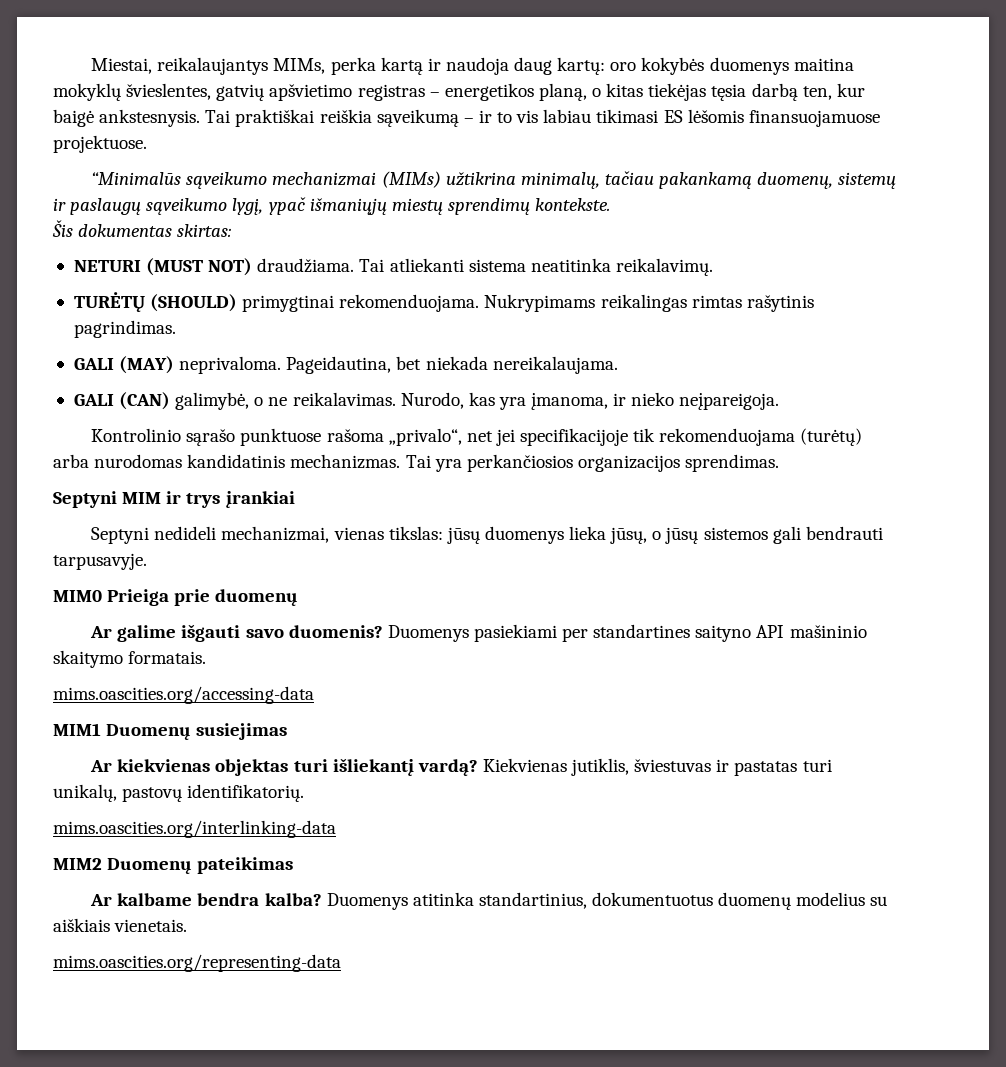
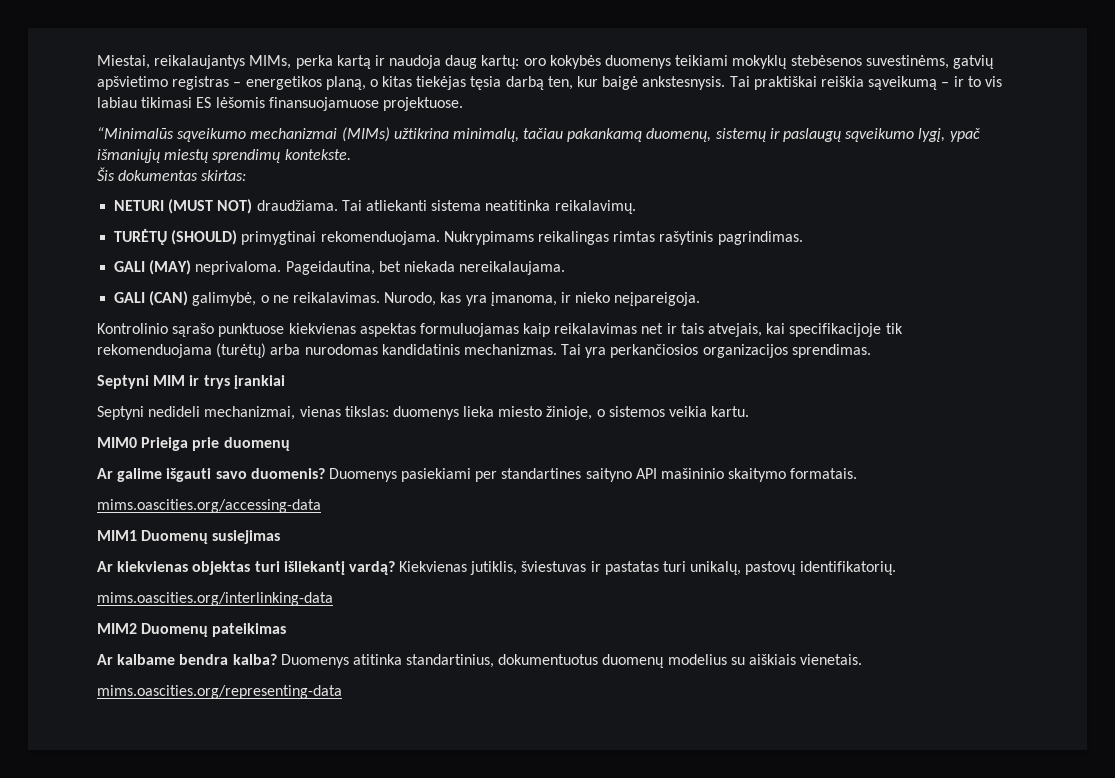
- Miestai, reikalaujantys MIMs, perka kartą ir naudoja daug kartų: oro kokybės duomenys maitina mokyklų švieslentes, gatvių apšvietimo registras – energetikos planą, o kitas tiekėjas tęsia darbą ten, kur baigė ankstesnysis.
+ Miestai, reikalaujantys MIMs, perka kartą ir naudoja daug kartų: oro kokybės duomenys teikiami mokyklų stebėsenos suvestinėms, gatvių apšvietimo registras – energetikos planą, o kitas tiekėjas tęsia darbą ten, kur baigė ankstesnysis.
- Kontrolinio sąrašo punktuose rašoma „privalo“, net jei specifikacijoje tik rekomenduojama (turėtų) arba nurodomas kandidatinis mechanizmas.
+ Kontrolinio sąrašo punktuose kiekvienas aspektas formuluojamas kaip reikalavimas net ir tais atvejais, kai specifikacijoje tik rekomenduojama (turėtų) arba nurodomas kandidatinis mechanizmas.
- Septyni nedideli mechanizmai, vienas tikslas: jūsų duomenys lieka jūsų, o jūsų sistemos gali bendrauti tarpusavyje.
+ Septyni nedideli mechanizmai, vienas tikslas: duomenys lieka miesto žinioje, o sistemos veikia kartu.

